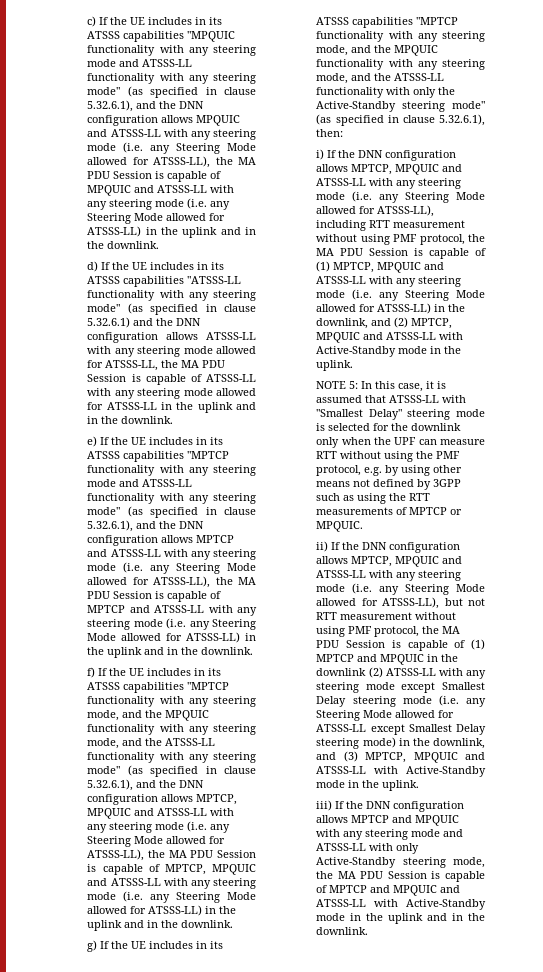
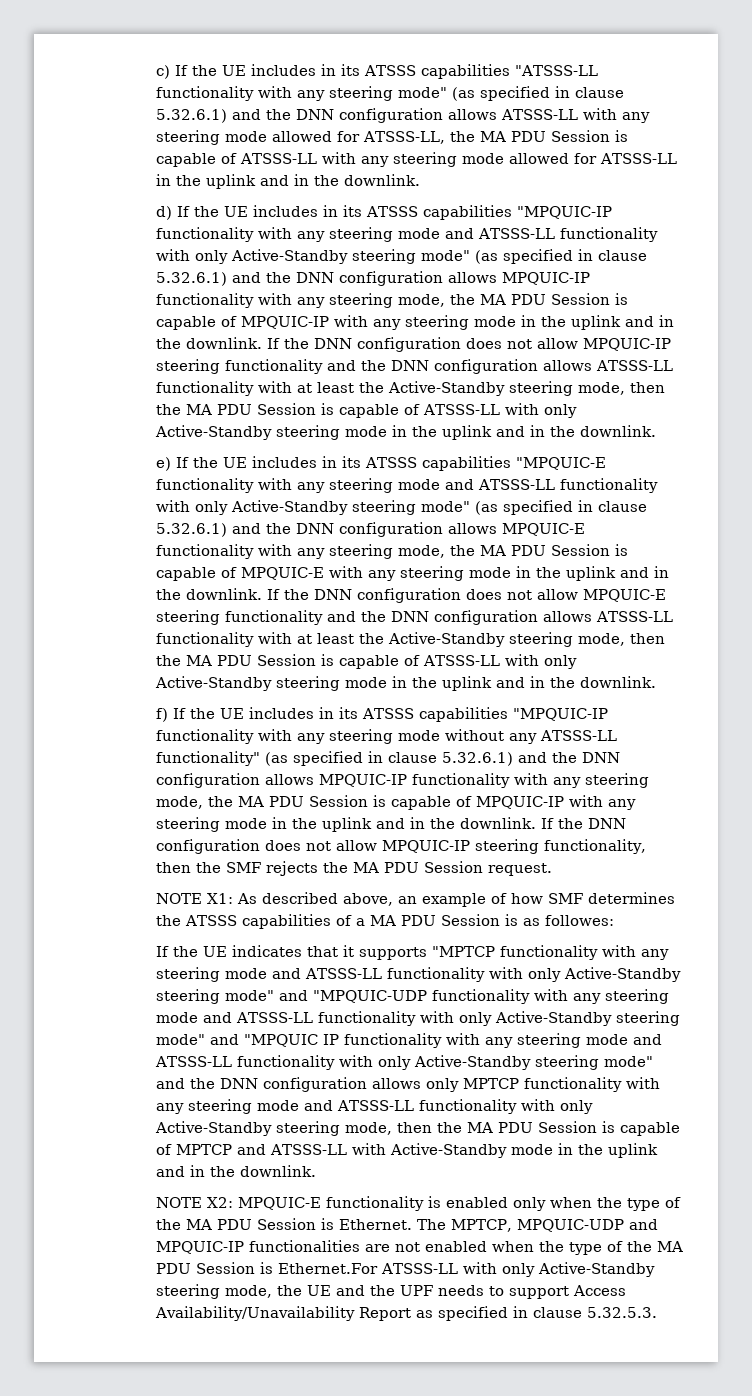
- c) If the UE includes in its ATSSS capabilities "MPQUIC functionality with any steering mode and ATSSS-LL functionality with any steering mode" (as specified in clause 5.32.6.1), and the DNN configuration allows MPQUIC and ATSSS-LL with any steering mode (i.e. any Steering Mode allowed for ATSSS-LL), the MA PDU Session is capable of MPQUIC and ATSSS-LL with any steering mode (i.e. any Steering Mode allowed for ATSSS-LL) in the uplink and in the downlink.
- d) If the UE includes in its ATSSS capabilities "ATSSS-LL functionality with any steering mode" (as specified in clause 5.32.6.1) and the DNN configuration allows ATSSS-LL with any steering mode allowed for ATSSS-LL, the MA PDU Session is capable of ATSSS-LL with any steering mode allowed for ATSSS-LL in the uplink and in the downlink.
+ c) If the UE includes in its ATSSS capabilities "ATSSS-LL functionality with any steering mode" (as specified in clause 5.32.6.1) and the DNN configuration allows ATSSS-LL with any steering mode allowed for ATSSS-LL, the MA PDU Session is capable of ATSSS-LL with any steering mode allowed for ATSSS-LL in the uplink and in the downlink.
+ d) If the UE includes in its ATSSS capabilities "MPQUIC-IP functionality with any steering mode and ATSSS-LL functionality with only Active-Standby steering mode" (as specified in clause 5.32.6.1) and the DNN configuration allows MPQUIC-IP functionality with any steering mode, the MA PDU Session is capable of MPQUIC-IP with any steering mode in the uplink and in the downlink. If the DNN configuration does not allow MPQUIC-IP steering functionality and the DNN configuration allows ATSSS-LL functionality with at least the Active-Standby steering mode, then the MA PDU Session is capable of ATSSS-LL with only Active-Standby steering mode in the uplink and in the downlink.
- e) If the UE includes in its ATSSS capabilities "MPTCP functionality with any steering mode and ATSSS-LL functionality with any steering mode" (as specified in clause 5.32.6.1), and the DNN configuration allows MPTCP and ATSSS-LL with any steering mode (i.e. any Steering Mode allowed for ATSSS-LL), the MA PDU Session is capable of MPTCP and ATSSS-LL with any steering mode (i.e. any Steering Mode allowed for ATSSS-LL) in the uplink and in the downlink.
+ e) If the UE includes in its ATSSS capabilities "MPQUIC-E functionality with any steering mode and ATSSS-LL functionality with only Active-Standby steering mode" (as specified in clause 5.32.6.1) and the DNN configuration allows MPQUIC-E functionality with any steering mode, the MA PDU Session is capable of MPQUIC-E with any steering mode in the uplink and in the downlink. If the DNN configuration does not allow MPQUIC-E steering functionality and the DNN configuration allows ATSSS-LL functionality with at least the Active-Standby steering mode, then the MA PDU Session is capable of ATSSS-LL with only Active-Standby steering mode in the uplink and in the downlink.
- f) If the UE includes in its ATSSS capabilities "MPTCP functionality with any steering mode, and the MPQUIC functionality with any steering mode, and the ATSSS-LL functionality with any steering mode" (as specified in clause 5.32.6.1), and the DNN configuration allows MPTCP, MPQUIC and ATSSS-LL with any steering mode (i.e. any Steering Mode allowed for ATSSS-LL), the MA PDU Session is capable of MPTCP, MPQUIC and ATSSS-LL with any steering mode (i.e. any Steering Mode allowed for ATSSS-LL) in the uplink and in the downlink.
- g) If the UE includes in its ATSSS capabilities "MPTCP functionality with any steering mode, and the MPQUIC functionality with any steering mode, and the ATSSS-LL functionality with only the Active-Standby steering mode" (as specified in clause 5.32.6.1), then:
- i) If the DNN configuration allows MPTCP, MPQUIC and ATSSS-LL with any steering mode (i.e. any Steering Mode allowed for ATSSS-LL), including RTT measurement without using PMF protocol, the MA PDU Session is capable of (1) MPTCP, MPQUIC and ATSSS-LL with any steering mode (i.e. any Steering Mode allowed for ATSSS-LL) in the downlink, and (2) MPTCP, MPQUIC and ATSSS-LL with Active-Standby mode in the uplink.
- NOTE 5: In this case, it is assumed that ATSSS-LL with "Smallest Delay" steering mode is selected for the downlink only when the UPF can measure RTT without using the PMF protocol, e.g. by using other means not defined by 3GPP such as using the RTT measurements of MPTCP or MPQUIC.
- ii) If the DNN configuration allows MPTCP, MPQUIC and ATSSS-LL with any steering mode (i.e. any Steering Mode allowed for ATSSS-LL), but not RTT measurement without using PMF protocol, the MA PDU Session is capable of (1) MPTCP and MPQUIC in the downlink (2) ATSSS-LL with any steering mode except Smallest Delay steering mode (i.e. any Steering Mode allowed for ATSSS-LL except Smallest Delay steering mode) in the downlink, and (3) MPTCP, MPQUIC and ATSSS-LL with Active-Standby mode in the uplink.
- iii) If the DNN configuration allows MPTCP and MPQUIC with any steering mode and ATSSS-LL with only Active-Standby steering mode, the MA PDU Session is capable of MPTCP and MPQUIC and ATSSS-LL with Active-Standby mode in the uplink and in the downlink.
+ f) If the UE includes in its ATSSS capabilities "MPQUIC-IP functionality with any steering mode without any ATSSS-LL functionality" (as specified in clause 5.32.6.1) and the DNN configuration allows MPQUIC-IP functionality with any steering mode, the MA PDU Session is capable of MPQUIC-IP with any steering mode in the uplink and in the downlink. If the DNN configuration does not allow MPQUIC-IP steering functionality, then the SMF rejects the MA PDU Session request.
+ NOTE X1: As described above, an example of how SMF determines the ATSSS capabilities of a MA PDU Session is as followes:
+ If the UE indicates that it supports "MPTCP functionality with any steering mode and ATSSS-LL functionality with only Active-Standby steering mode" and "MPQUIC-UDP functionality with any steering mode and ATSSS-LL functionality with only Active-Standby steering mode" and "MPQUIC IP functionality with any steering mode and ATSSS-LL functionality with only Active-Standby steering mode" and the DNN configuration allows only MPTCP functionality with any steering mode and ATSSS-LL functionality with only Active-Standby steering mode, then the MA PDU Session is capable of MPTCP and ATSSS-LL with Active-Standby mode in the uplink and in the downlink.
+ NOTE X2: MPQUIC-E functionality is enabled only when the type of the MA PDU Session is Ethernet. The MPTCP, MPQUIC-UDP and MPQUIC-IP functionalities are not enabled when the type of the MA PDU Session is Ethernet.For ATSSS-LL with only Active-Standby steering mode, the UE and the UPF needs to support Access Availability/Unavailability Report as specified in clause 5.32.5.3.

